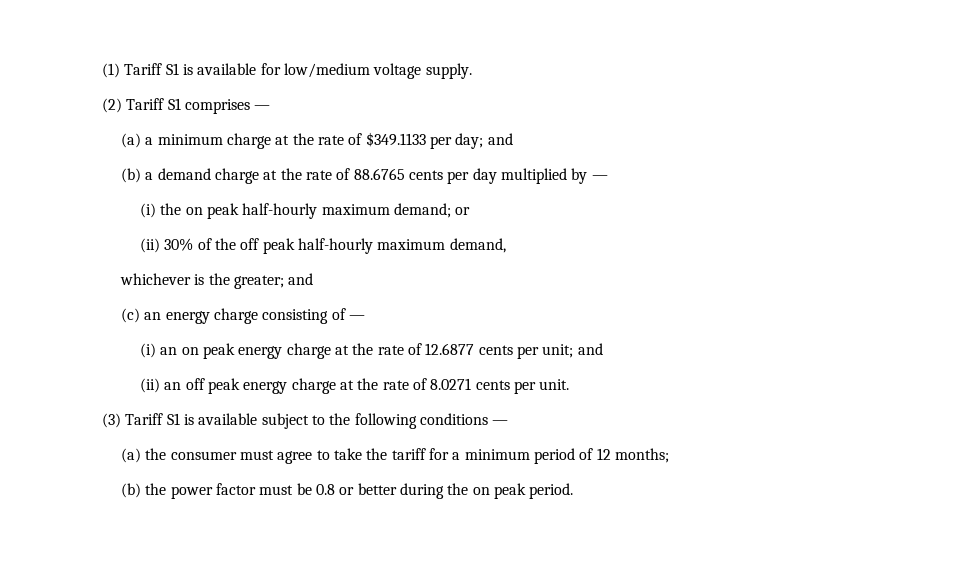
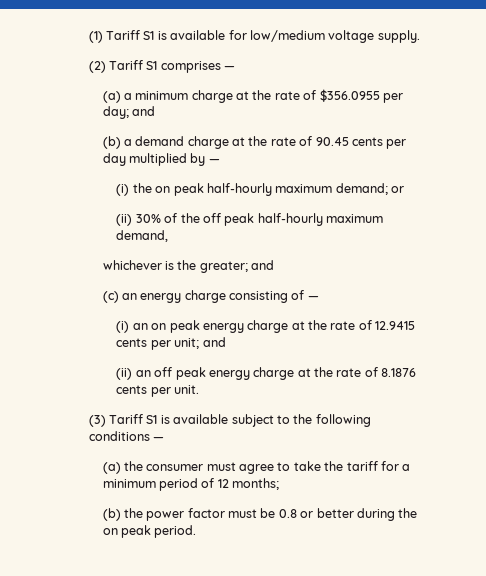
- (a) a minimum charge at the rate of $349.1133 per day; and
+ (a) a minimum charge at the rate of $356.0955 per day; and
- (b) a demand charge at the rate of 88.6765 cents per day multiplied by —
+ (b) a demand charge at the rate of 90.45 cents per day multiplied by —
- (i) an on peak energy charge at the rate of 12.6877 cents per unit; and
+ (i) an on peak energy charge at the rate of 12.9415 cents per unit; and
- (ii) an off peak energy charge at the rate of 8.0271 cents per unit.
+ (ii) an off peak energy charge at the rate of 8.1876 cents per unit.

